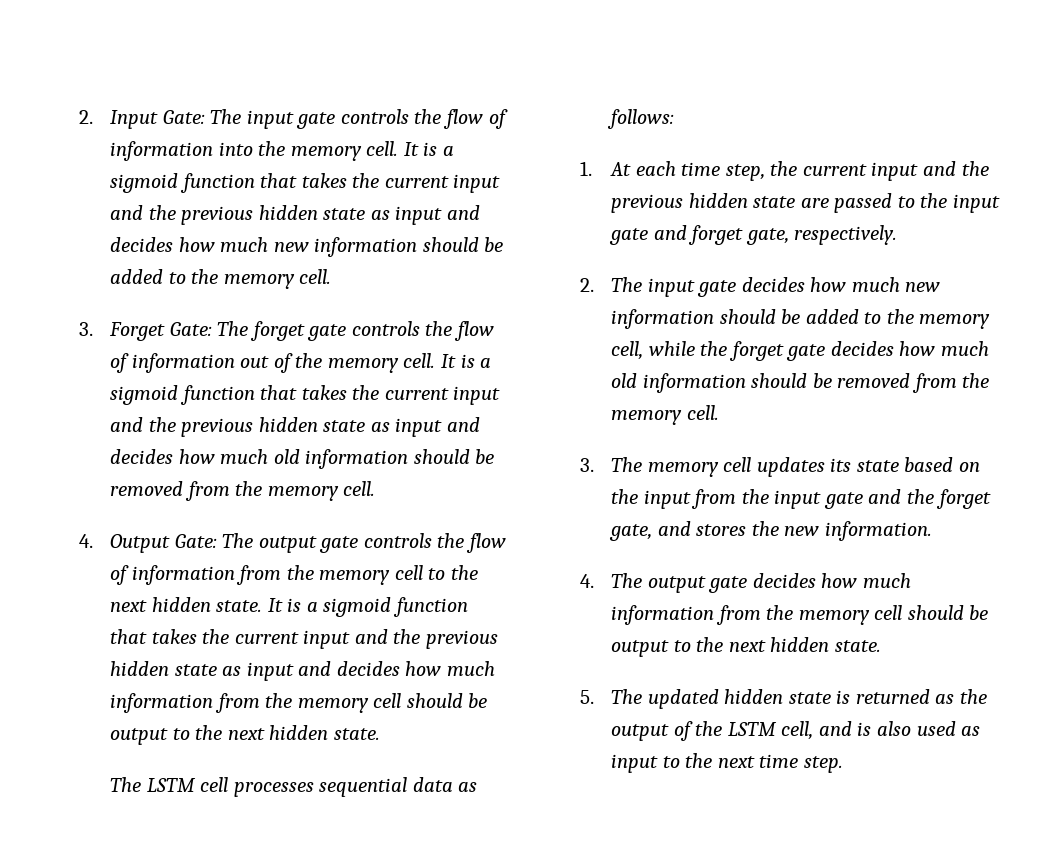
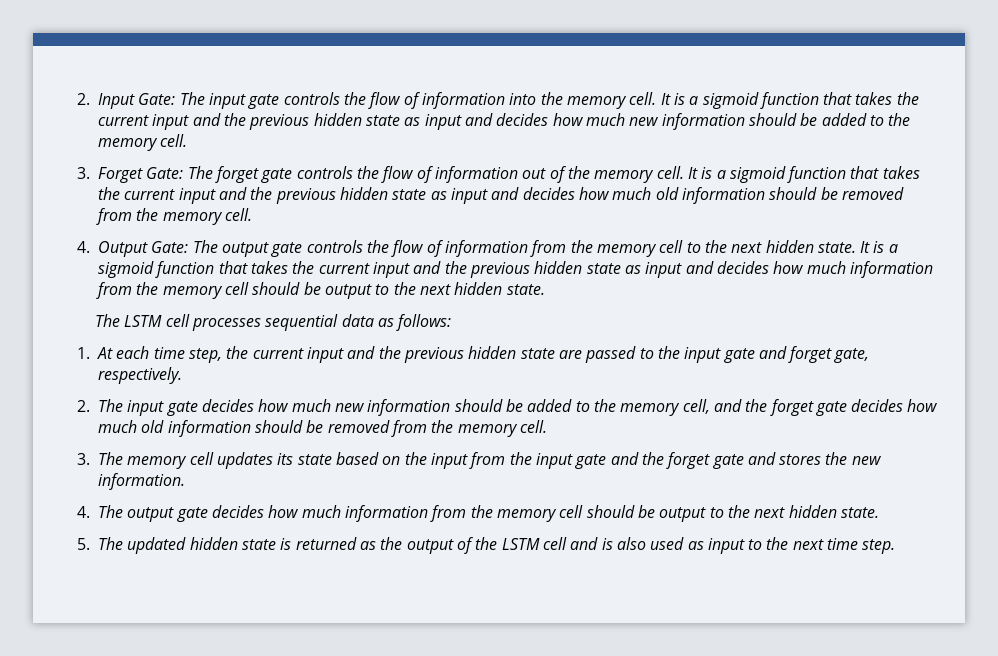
- 2. The input gate decides how much new information should be added to the memory cell, while the forget gate decides how much old information should be removed from the memory cell.
+ 2. The input gate decides how much new information should be added to the memory cell, and the forget gate decides how much old information should be removed from the memory cell.
- 3. The memory cell updates its state based on the input from the input gate and the forget gate, and stores the new information.
+ 3. The memory cell updates its state based on the input from the input gate and the forget gate and stores the new information.
- 5. The updated hidden state is returned as the output of the LSTM cell, and is also used as input to the next time step.
+ 5. The updated hidden state is returned as the output of the LSTM cell and is also used as input to the next time step.

